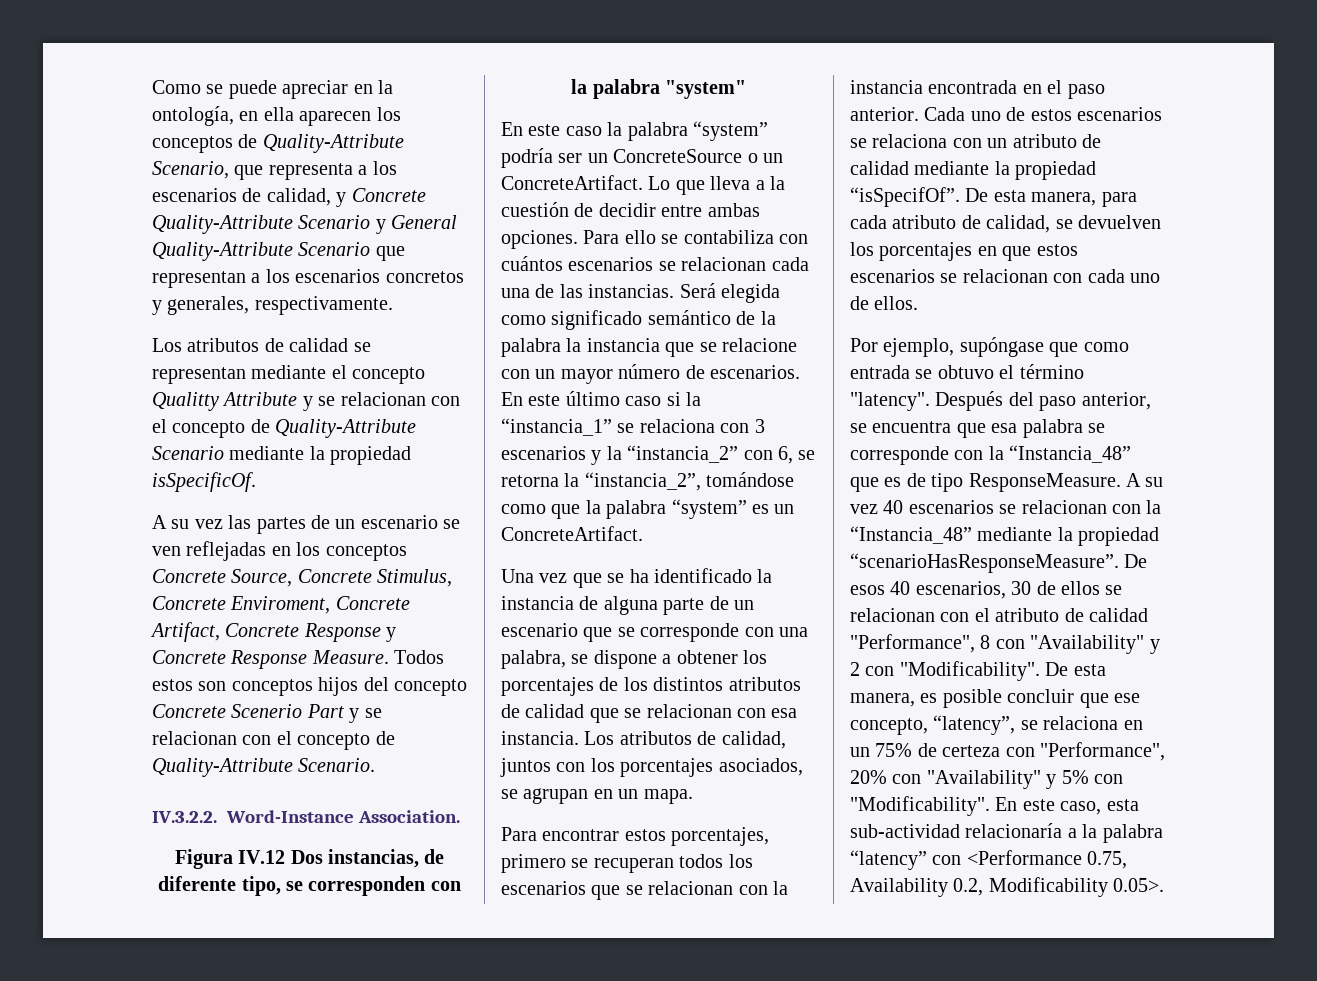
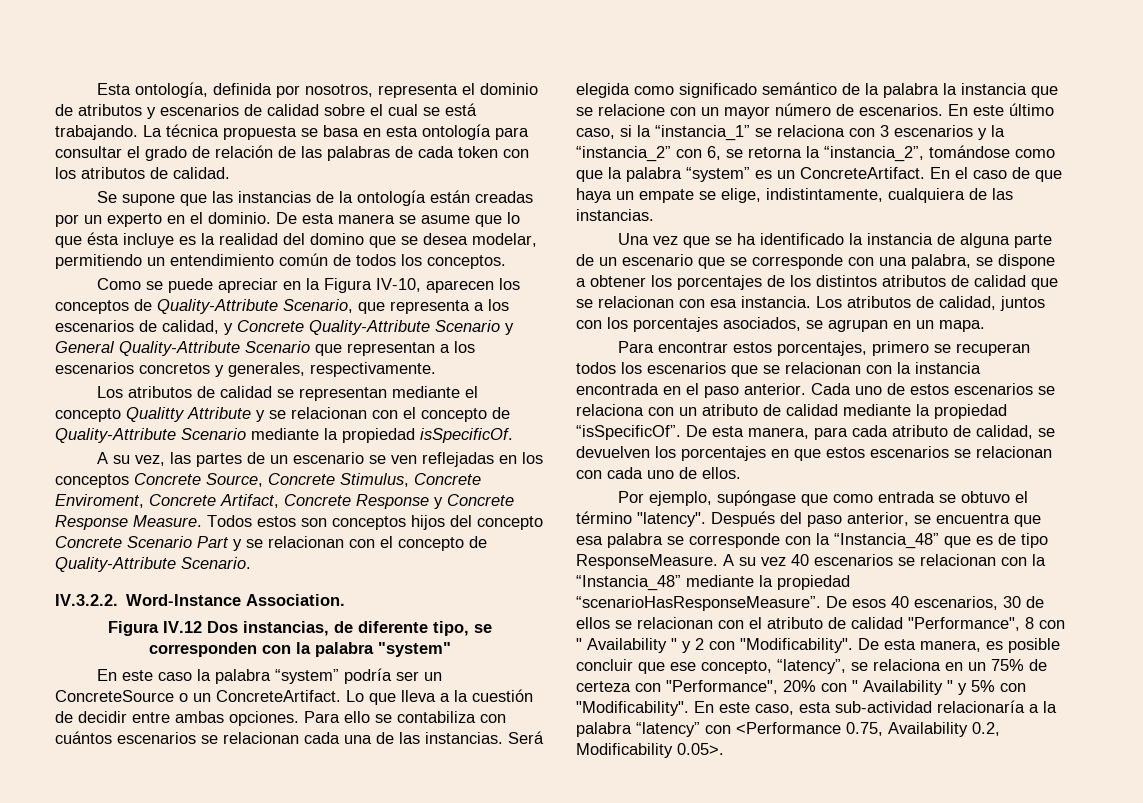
+ Esta ontología, definida por nosotros, representa el dominio de atributos y escenarios de calidad sobre el cual se está trabajando. La técnica propuesta se basa en esta ontología para consultar el grado de relación de las palabras de cada token con los atributos de calidad.
+ Se supone que las instancias de la ontología están creadas por un experto en el dominio. De esta manera se asume que lo que ésta incluye es la realidad del domino que se desea modelar, permitiendo un entendimiento común de todos los conceptos.
- Como se puede apreciar en la ontología, en ella aparecen los conceptos de Quality-Attribute Scenario, que representa a los escenarios de calidad, y Concrete Quality-Attribute Scenario y General Quality-Attribute Scenario que representan a los escenarios concretos y generales, respectivamente.
+ Como se puede apreciar en la Figura IV-10, aparecen los conceptos de Quality-Attribute Scenario, que representa a los escenarios de calidad, y Concrete Quality-Attribute Scenario y General Quality-Attribute Scenario que representan a los escenarios concretos y generales, respectivamente.
- A su vez las partes de un escenario se ven reflejadas en los conceptos Concrete Source, Concrete Stimulus, Concrete Enviroment, Concrete Artifact, Concrete Response y Concrete Response Measure.
+ A su vez, las partes de un escenario se ven reflejadas en los conceptos Concrete Source, Concrete Stimulus, Concrete Enviroment, Concrete Artifact, Concrete Response y Concrete Response Measure.
- Todos estos son conceptos hijos del concepto Concrete Scenerio Part y se relacionan con el concepto de Quality-Attribute Scenario.
+ Todos estos son conceptos hijos del concepto Concrete Scenario Part y se relacionan con el concepto de Quality-Attribute Scenario.
- En este último caso si la “instancia_1” se relaciona con 3 escenarios y la “instancia_2” con 6, se retorna la “instancia_2”, tomándose como que la palabra “system” es un ConcreteArtifact.
+ En este último caso, si la “instancia_1” se relaciona con 3 escenarios y la “instancia_2” con 6, se retorna la “instancia_2”, tomándose como que la palabra “system” es un ConcreteArtifact. En el caso de que haya un empate se elige, indistintamente, cualquiera de las instancias.
- Cada uno de estos escenarios se relaciona con un atributo de calidad mediante la propiedad “isSpecifOf”.
+ Cada uno de estos escenarios se relaciona con un atributo de calidad mediante la propiedad “isSpecificOf”.
- De esos 40 escenarios, 30 de ellos se relacionan con el atributo de calidad "Performance", 8 con "Availability" y 2 con "Modificability".
+ De esos 40 escenarios, 30 de ellos se relacionan con el atributo de calidad "Performance", 8 con " Availability " y 2 con "Modificability".
- De esta manera, es posible concluir que ese concepto, “latency”, se relaciona en un 75% de certeza con "Performance", 20% con "Availability" y 5% con "Modificability".
+ De esta manera, es posible concluir que ese concepto, “latency”, se relaciona en un 75% de certeza con "Performance", 20% con " Availability " y 5% con "Modificability".

